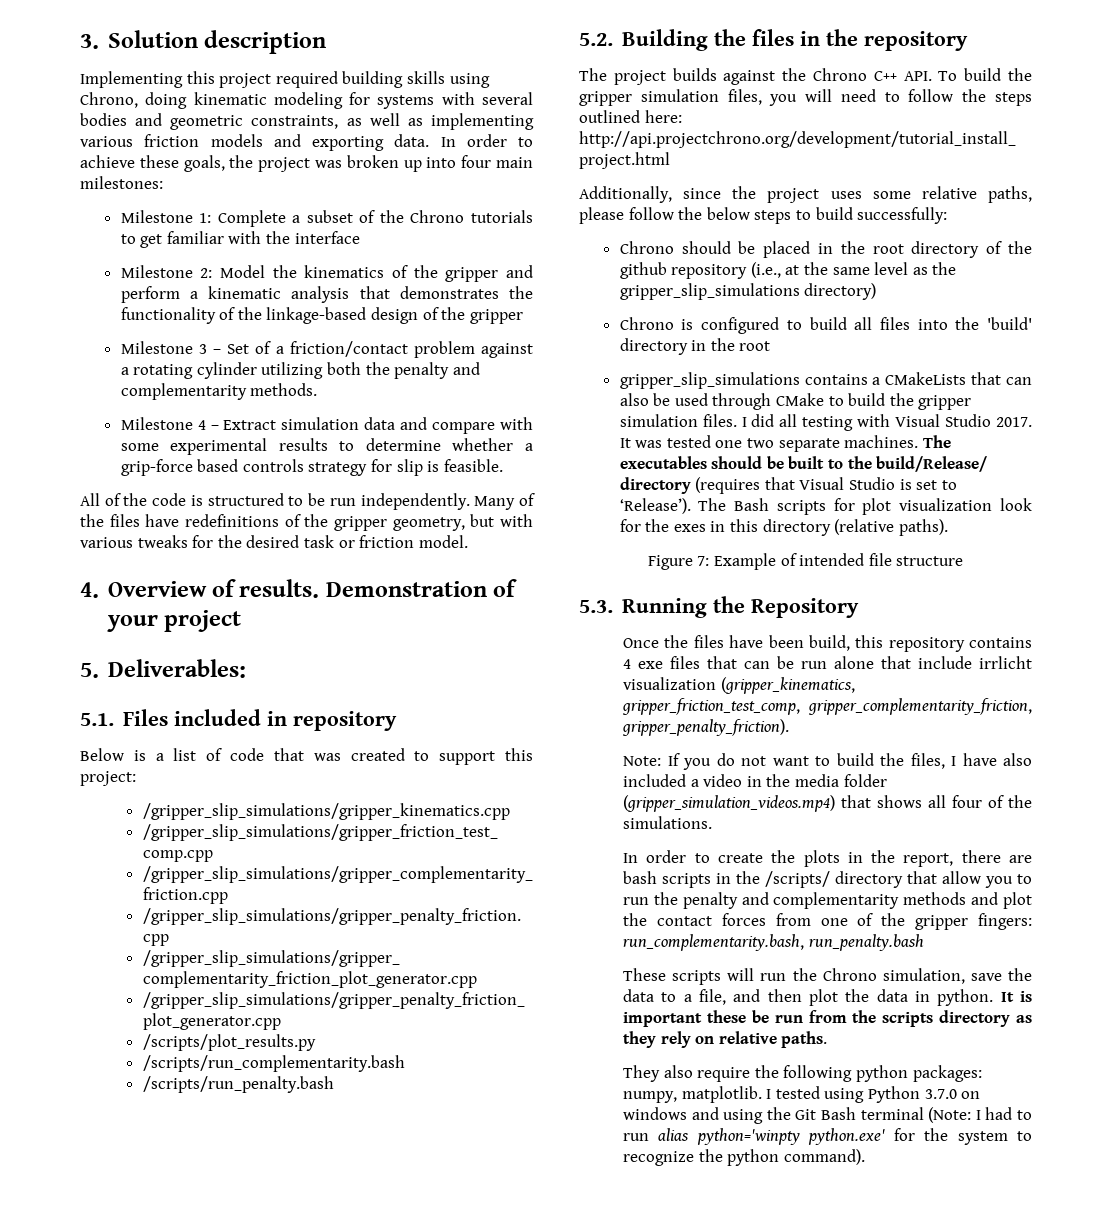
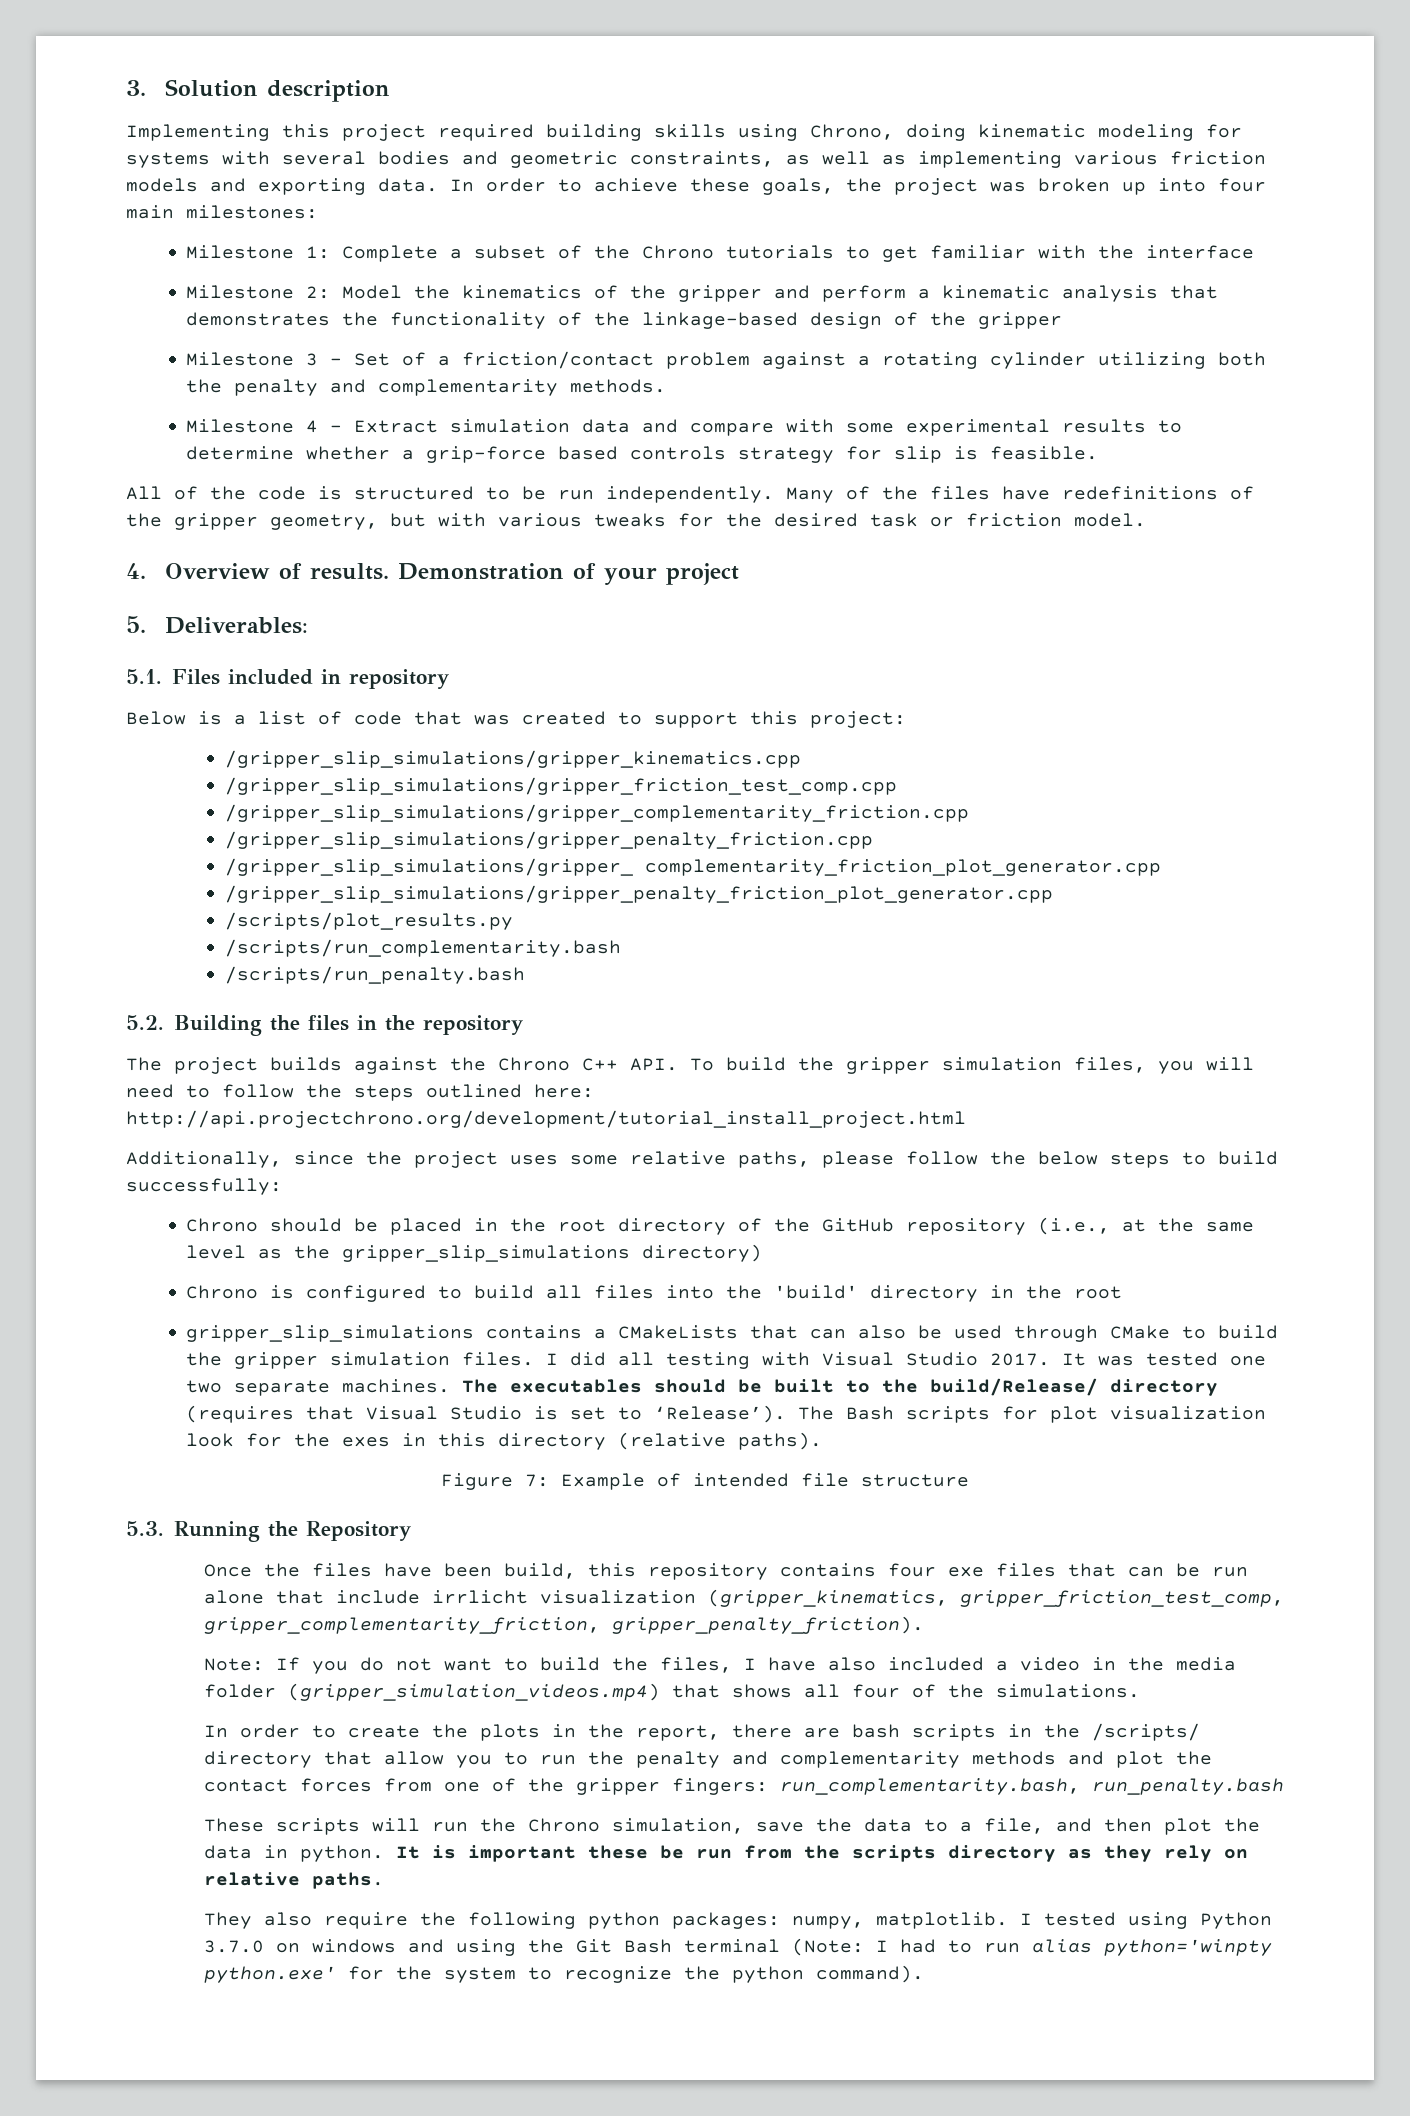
- Chrono should be placed in the root directory of the github repository (i.e., at the same level as the gripper_slip_simulations directory)
+ Chrono should be placed in the root directory of the GitHub repository (i.e., at the same level as the gripper_slip_simulations directory)
- Once the files have been build, this repository contains 4 exe files that can be run alone that include irrlicht visualization (gripper_kinematics, gripper_friction_test_comp, gripper_complementarity_friction, gripper_penalty_friction).
+ Once the files have been build, this repository contains four exe files that can be run alone that include irrlicht visualization (gripper_kinematics, gripper_friction_test_comp, gripper_complementarity_friction, gripper_penalty_friction).

